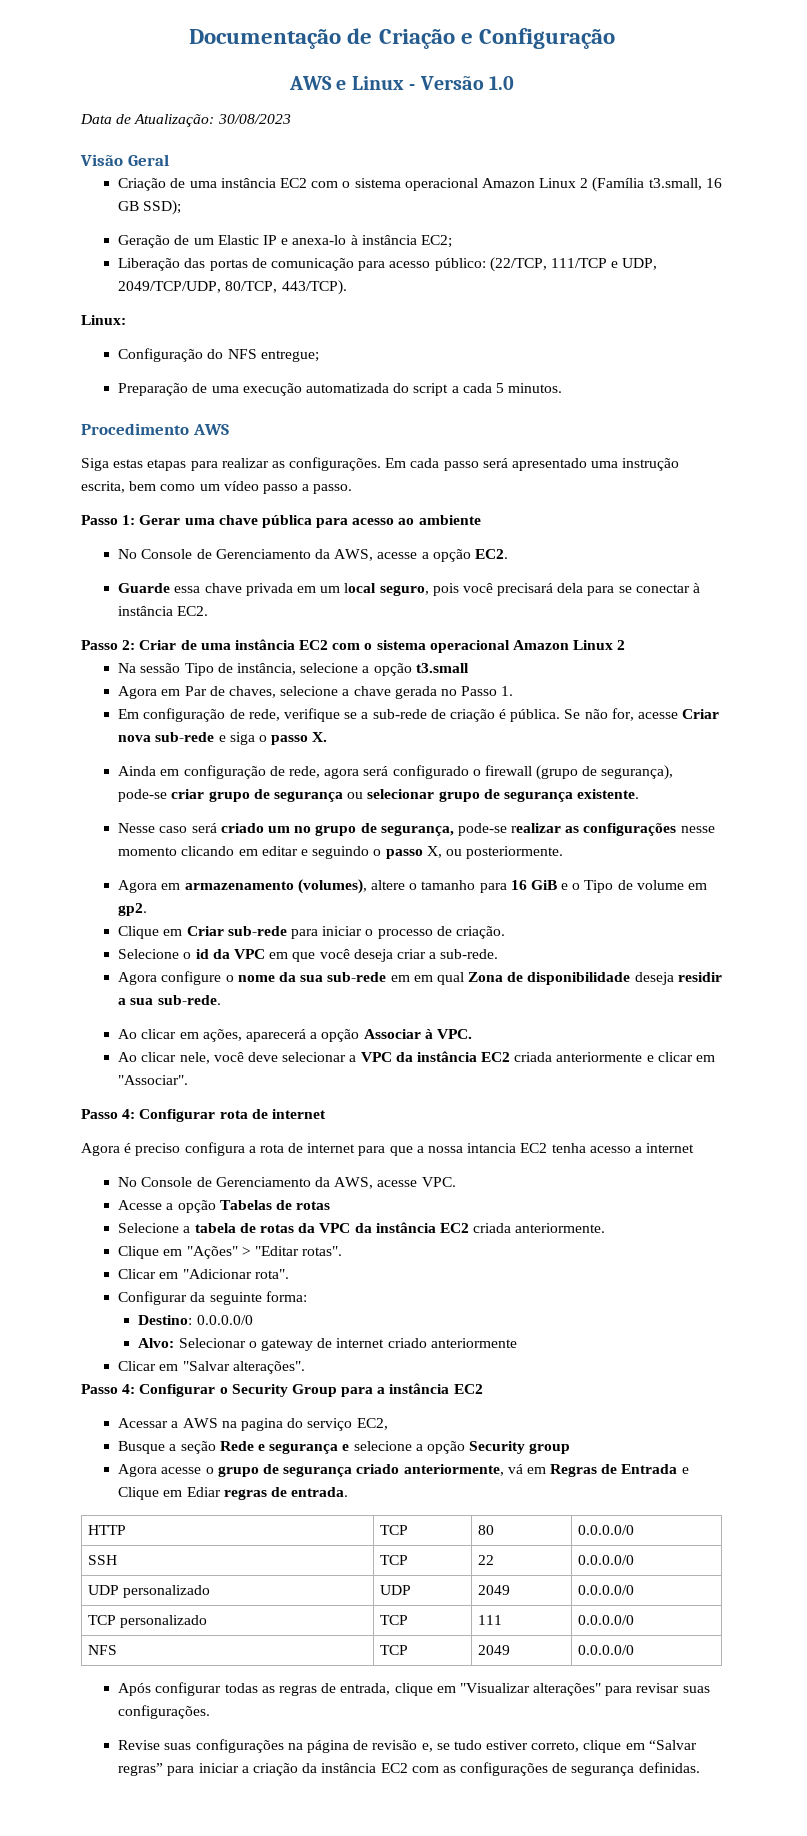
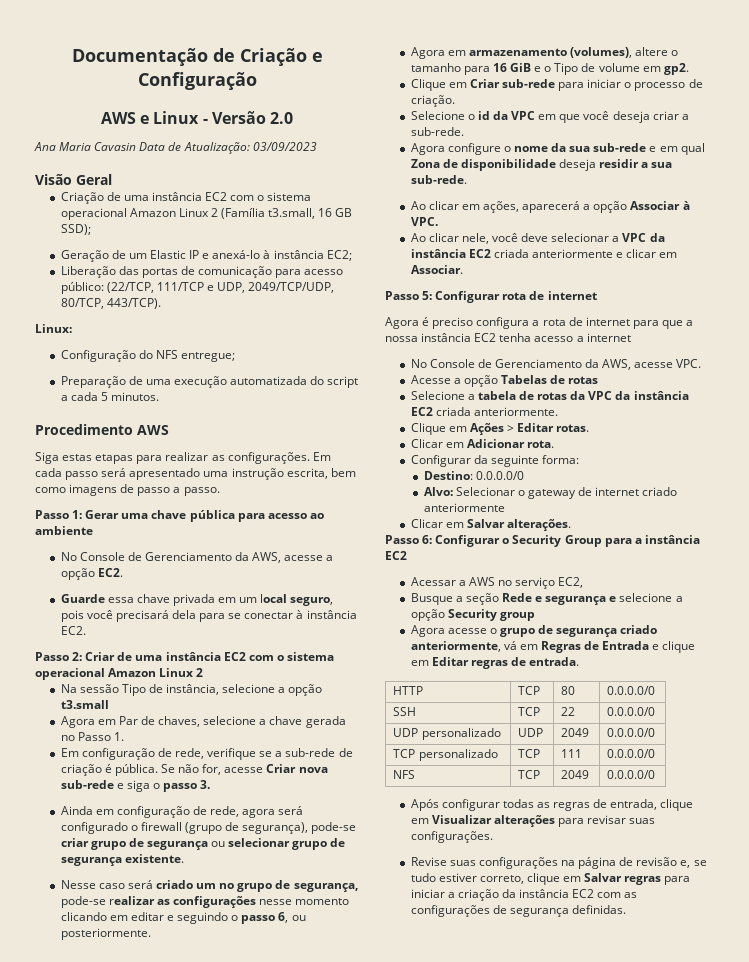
- AWS e Linux - Versão 1.0
- Data de Atualização: 30/08/2023
+ AWS e Linux - Versão 2.0
+ Ana Maria Cavasin Data de Atualização: 03/09/2023
- Geração de um Elastic IP e anexa-lo à instância EC2;
+ Geração de um Elastic IP e anexá-lo à instância EC2;
- Em cada passo será apresentado uma instrução escrita, bem como um vídeo passo a passo.
+ Em cada passo será apresentado uma instrução escrita, bem como imagens de passo a passo.
- Se não for, acesse Criar nova sub-rede e siga o passo X.
+ Se não for, acesse Criar nova sub-rede e siga o passo 3.
- Nesse caso será criado um no grupo de segurança, pode-se realizar as configurações nesse momento clicando em editar e seguindo o passo X, ou posteriormente.
+ Nesse caso será criado um no grupo de segurança, pode-se realizar as configurações nesse momento clicando em editar e seguindo o passo 6, ou posteriormente.
- Agora configure o nome da sua sub-rede em em qual Zona de disponibilidade deseja residir a sua sub-rede.
+ Agora configure o nome da sua sub-rede e em qual Zona de disponibilidade deseja residir a sua sub-rede.
- Ao clicar nele, você deve selecionar a VPC da instância EC2 criada anteriormente e clicar em "Associar".
- Passo 4: Configurar rota de internet
+ Ao clicar nele, você deve selecionar a VPC da instância EC2 criada anteriormente e clicar em Associar.
+ Passo 5: Configurar rota de internet
- Agora é preciso configura a rota de internet para que a nossa intancia EC2 tenha acesso a internet
+ Agora é preciso configura a rota de internet para que a nossa instância EC2 tenha acesso a internet
- Clique em "Ações" > "Editar rotas".
- Clicar em "Adicionar rota".
+ Clique em Ações > Editar rotas.
+ Clicar em Adicionar rota.
- Clicar em "Salvar alterações".
- Passo 4: Configurar o Security Group para a instância EC2
+ Clicar em Salvar alterações.
+ Passo 6: Configurar o Security Group para a instância EC2
- Acessar a AWS na pagina do serviço EC2,
+ Acessar a AWS no serviço EC2,
- Agora acesse o grupo de segurança criado anteriormente, vá em Regras de Entrada e Clique em Ediar regras de entrada.
+ Agora acesse o grupo de segurança criado anteriormente, vá em Regras de Entrada e clique em Editar regras de entrada.
- Após configurar todas as regras de entrada, clique em "Visualizar alterações" para revisar suas configurações.
+ Após configurar todas as regras de entrada, clique em Visualizar alterações para revisar suas configurações.
- Revise suas configurações na página de revisão e, se tudo estiver correto, clique em “Salvar regras” para iniciar a criação da instância EC2 com as configurações de segurança definidas.
+ Revise suas configurações na página de revisão e, se tudo estiver correto, clique em Salvar regras para iniciar a criação da instância EC2 com as configurações de segurança definidas.

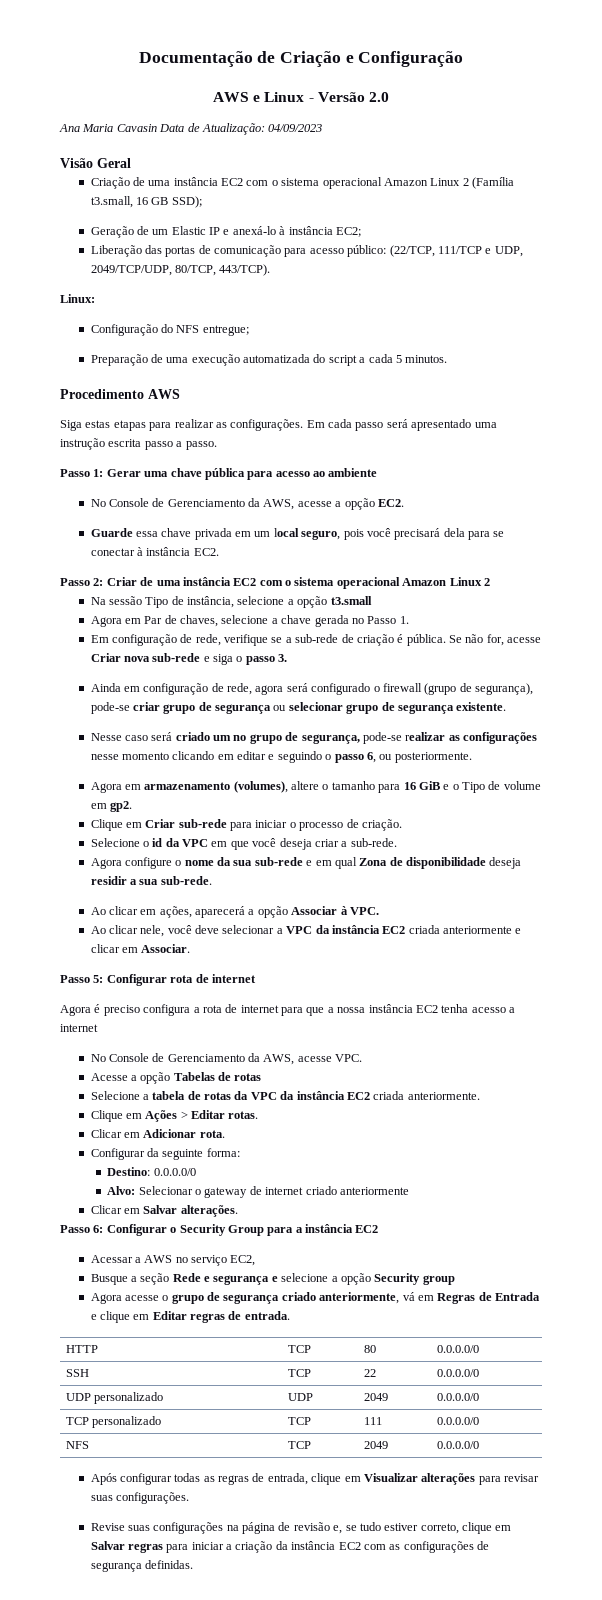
- Ana Maria Cavasin Data de Atualização: 03/09/2023
+ Ana Maria Cavasin Data de Atualização: 04/09/2023
- Em cada passo será apresentado uma instrução escrita, bem como imagens de passo a passo.
+ Em cada passo será apresentado uma instrução escrita passo a passo.

